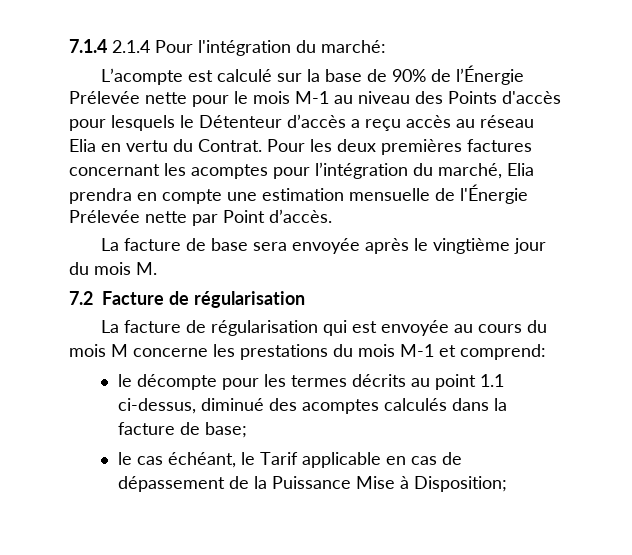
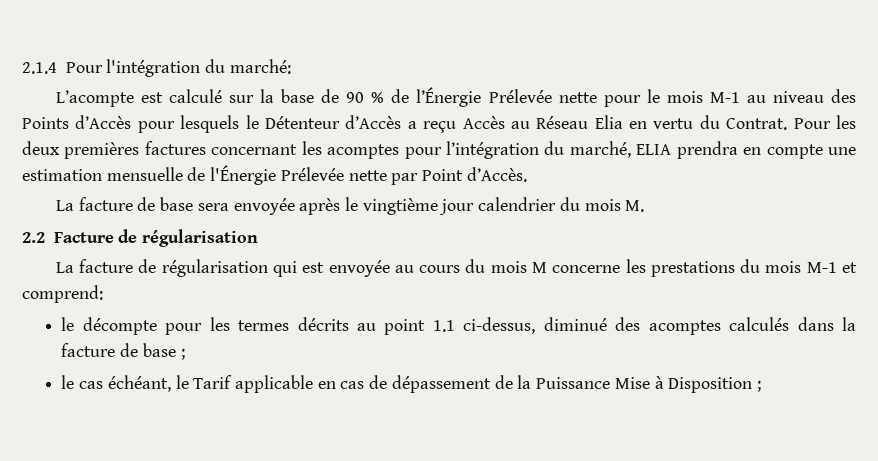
- 7.1.4 2.1.4 Pour l'intégration du marché:
+ 2.1.4 Pour l'intégration du marché:
- L’acompte est calculé sur la base de 90% de l’Énergie Prélevée nette pour le mois M-1 au niveau des Points d'accès pour lesquels le Détenteur d’accès a reçu accès au réseau Elia en vertu du Contrat.
+ L’acompte est calculé sur la base de 90 % de l’Énergie Prélevée nette pour le mois M-1 au niveau des Points d’Accès pour lesquels le Détenteur d’Accès a reçu Accès au Réseau Elia en vertu du Contrat.
- Pour les deux premières factures concernant les acomptes pour l’intégration du marché, Elia prendra en compte une estimation mensuelle de l'Énergie Prélevée nette par Point d’accès.
+ Pour les deux premières factures concernant les acomptes pour l’intégration du marché, ELIA prendra en compte une estimation mensuelle de l'Énergie Prélevée nette par Point d’Accès.
- La facture de base sera envoyée après le vingtième jour du mois M.
+ La facture de base sera envoyée après le vingtième jour calendrier du mois M.
- 7.2 Facture de régularisation
+ 2.2 Facture de régularisation
- le décompte pour les termes décrits au point 1.1 ci-dessus, diminué des acomptes calculés dans la facture de base;
+ le décompte pour les termes décrits au point 1.1 ci-dessus, diminué des acomptes calculés dans la facture de base ;
- le cas échéant, le Tarif applicable en cas de dépassement de la Puissance Mise à Disposition;
+ le cas échéant, le Tarif applicable en cas de dépassement de la Puissance Mise à Disposition ;

